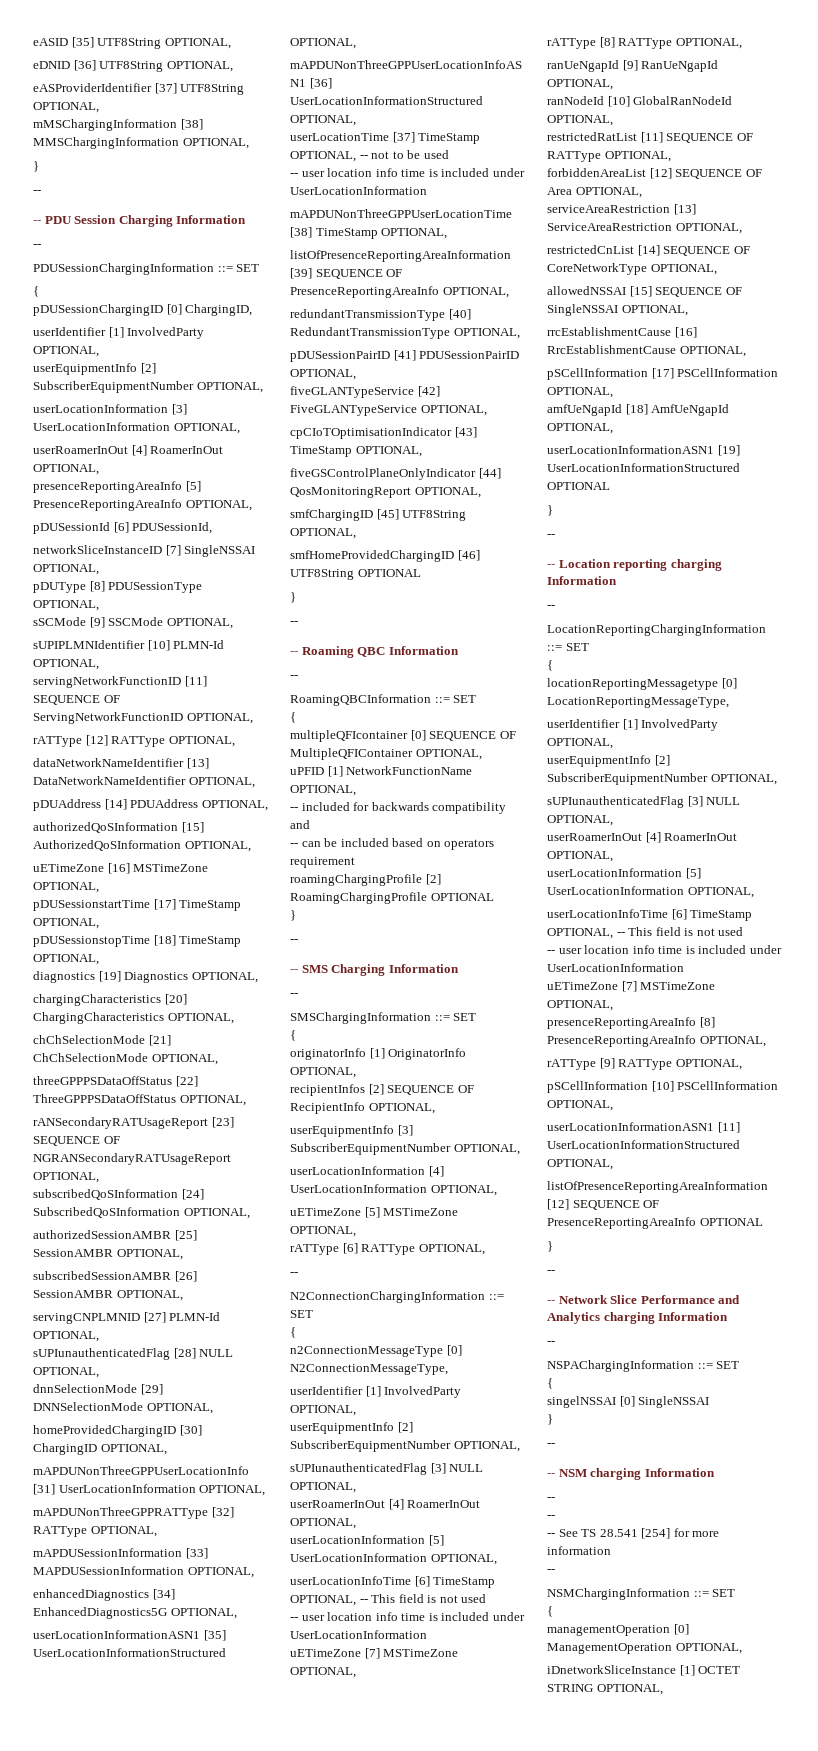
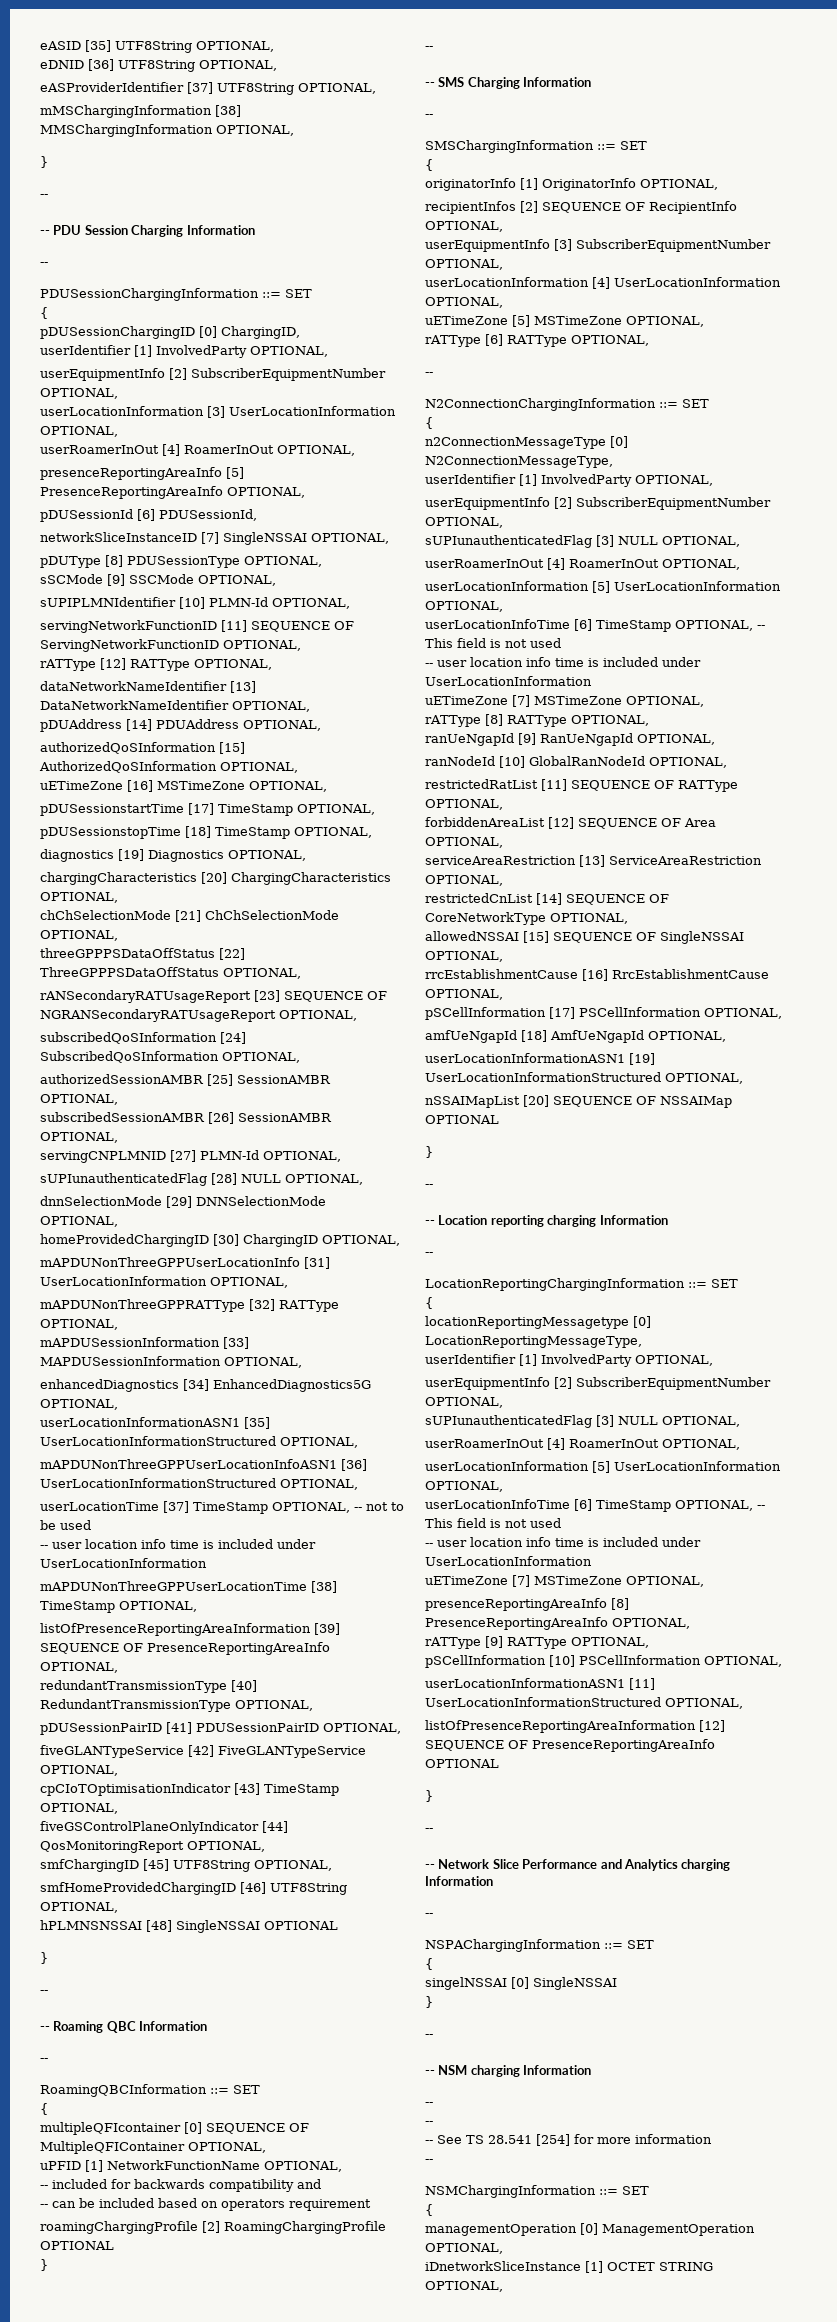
- smfHomeProvidedChargingID [46] UTF8String OPTIONAL
+ smfHomeProvidedChargingID [46] UTF8String OPTIONAL,
+ hPLMNSNSSAI [48] SingleNSSAI OPTIONAL
- userLocationInformationASN1 [19] UserLocationInformationStructured OPTIONAL
+ userLocationInformationASN1 [19] UserLocationInformationStructured OPTIONAL,
+ nSSAIMapList [20] SEQUENCE OF NSSAIMap OPTIONAL

